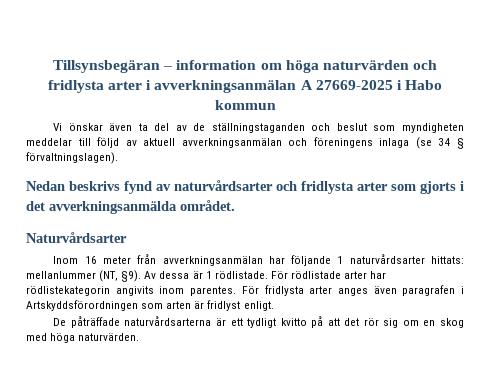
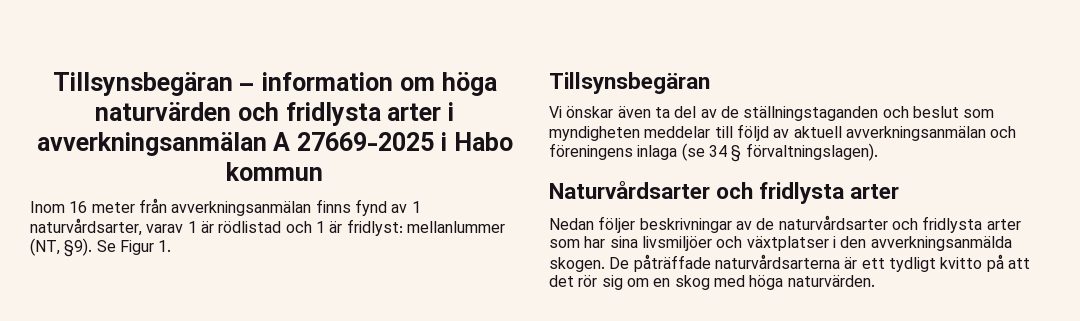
+ Inom 16 meter från avverkningsanmälan finns fynd av 1 naturvårdsarter, varav 1 är rödlistad och 1 är fridlyst: mellanlummer (NT, §9). Se Figur 1.
+ Tillsynsbegäran
- Nedan beskrivs fynd av naturvårdsarter och fridlysta arter som gjorts i det avverkningsanmälda området.
- Naturvårdsarter
- Inom 16 meter från avverkningsanmälan har följande 1 naturvårdsarter hittats: mellanlummer (NT, §9). Av dessa är 1 rödlistade. För rödlistade arter har rödlistekategorin angivits inom parentes. För fridlysta arter anges även paragrafen i Artskyddsförordningen som arten är fridlyst enligt.
- De påträffade naturvårdsarterna är ett tydligt kvitto på att det rör sig om en skog med höga naturvärden.
+ Naturvårdsarter och fridlysta arter
+ Nedan följer beskrivningar av de naturvårdsarter och fridlysta arter som har sina livsmiljöer och växtplatser i den avverkningsanmälda skogen. De påträffade naturvårdsarterna är ett tydligt kvitto på att det rör sig om en skog med höga naturvärden.

